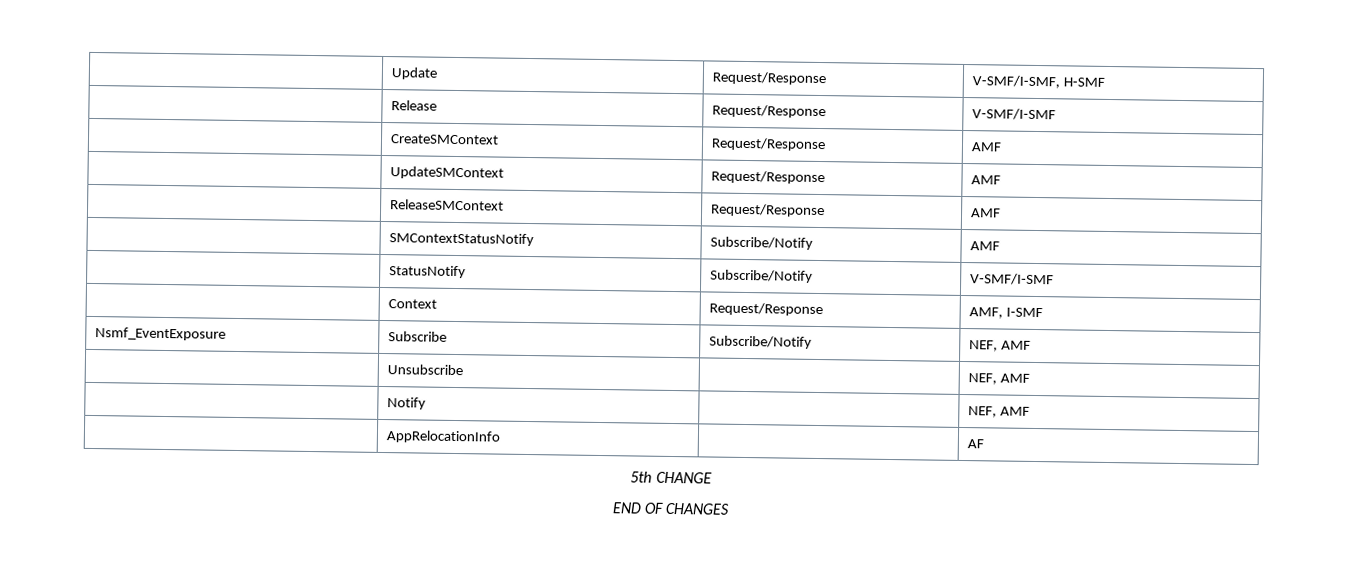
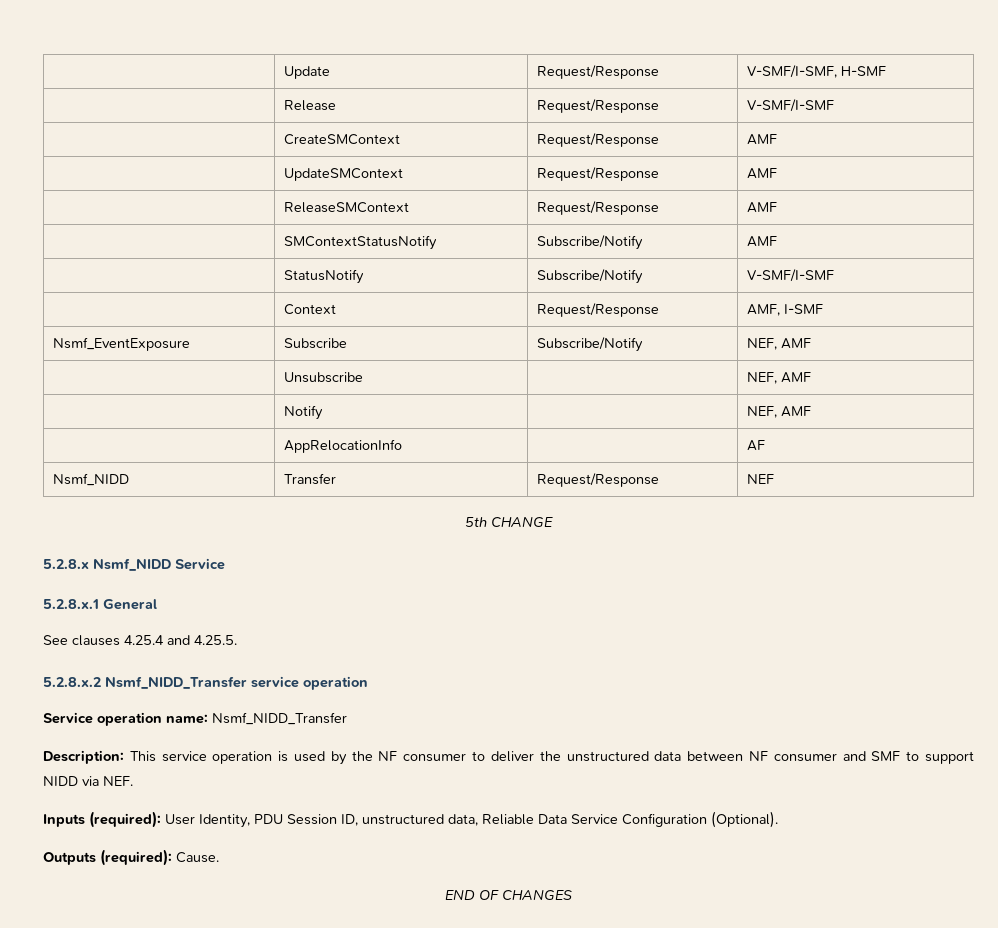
+ Nsmf_NIDD | Transfer | Request/Response | NEF
  5th CHANGE
+ 5.2.8.x Nsmf_NIDD Service
+ 5.2.8.x.1 General
+ See clauses 4.25.4 and 4.25.5.
+ 5.2.8.x.2 Nsmf_NIDD_Transfer service operation
+ Service operation name: Nsmf_NIDD_Transfer
+ Description: This service operation is used by the NF consumer to deliver the unstructured data between NF consumer and SMF to support NIDD via NEF.
+ Inputs (required): User Identity, PDU Session ID, unstructured data, Reliable Data Service Configuration (Optional).
+ Outputs (required): Cause.

